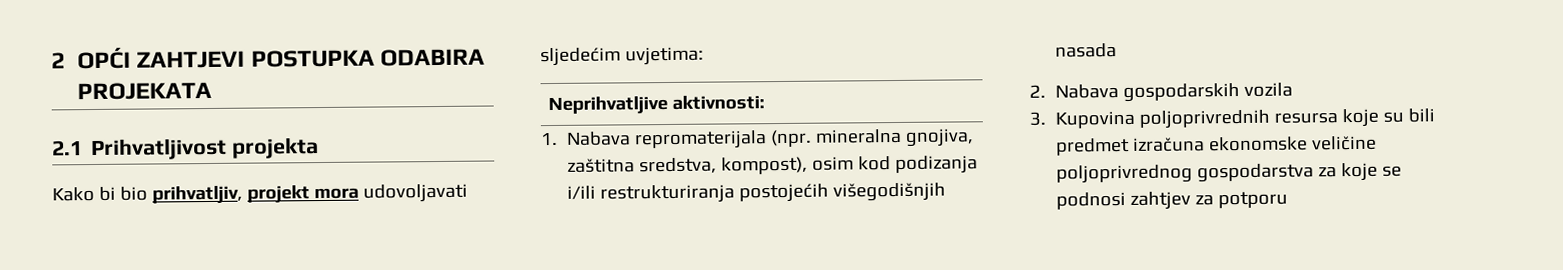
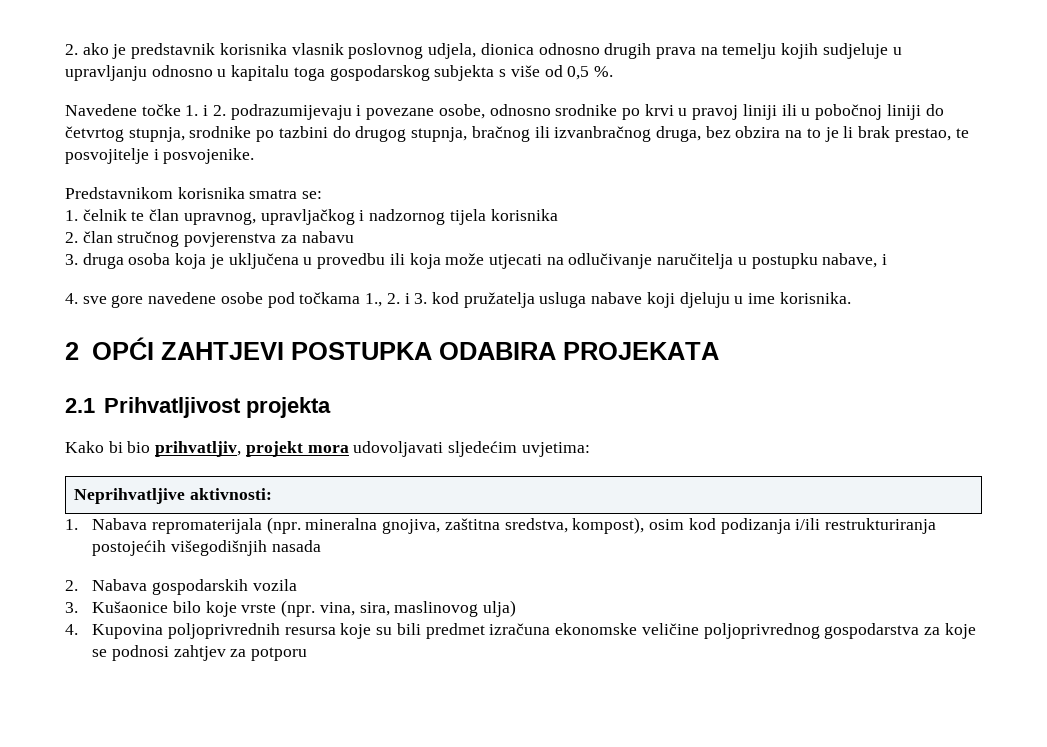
+ 2. ako je predstavnik korisnika vlasnik poslovnog udjela, dionica odnosno drugih prava na temelju kojih sudjeluje u upravljanju odnosno u kapitalu toga gospodarskog subjekta s više od 0,5 %.
+ Navedene točke 1. i 2. podrazumijevaju i povezane osobe, odnosno srodnike po krvi u pravoj liniji ili u pobočnoj liniji do četvrtog stupnja, srodnike po tazbini do drugog stupnja, bračnog ili izvanbračnog druga, bez obzira na to je li brak prestao, te posvojitelje i posvojenike.
+ Predstavnikom korisnika smatra se:
+ 1. čelnik te član upravnog, upravljačkog i nadzornog tijela korisnika
+ 2. član stručnog povjerenstva za nabavu
+ 3. druga osoba koja je uključena u provedbu ili koja može utjecati na odlučivanje naručitelja u postupku nabave, i
+ 4. sve gore navedene osobe pod točkama 1., 2. i 3. kod pružatelja usluga nabave koji djeluju u ime korisnika.
- 3. Kupovina poljoprivrednih resursa koje su bili predmet izračuna ekonomske veličine poljoprivrednog gospodarstva za koje se podnosi zahtjev za potporu
+ 3. Kušaonice bilo koje vrste (npr. vina, sira, maslinovog ulja)
+ 4. Kupovina poljoprivrednih resursa koje su bili predmet izračuna ekonomske veličine poljoprivrednog gospodarstva za koje se podnosi zahtjev za potporu

